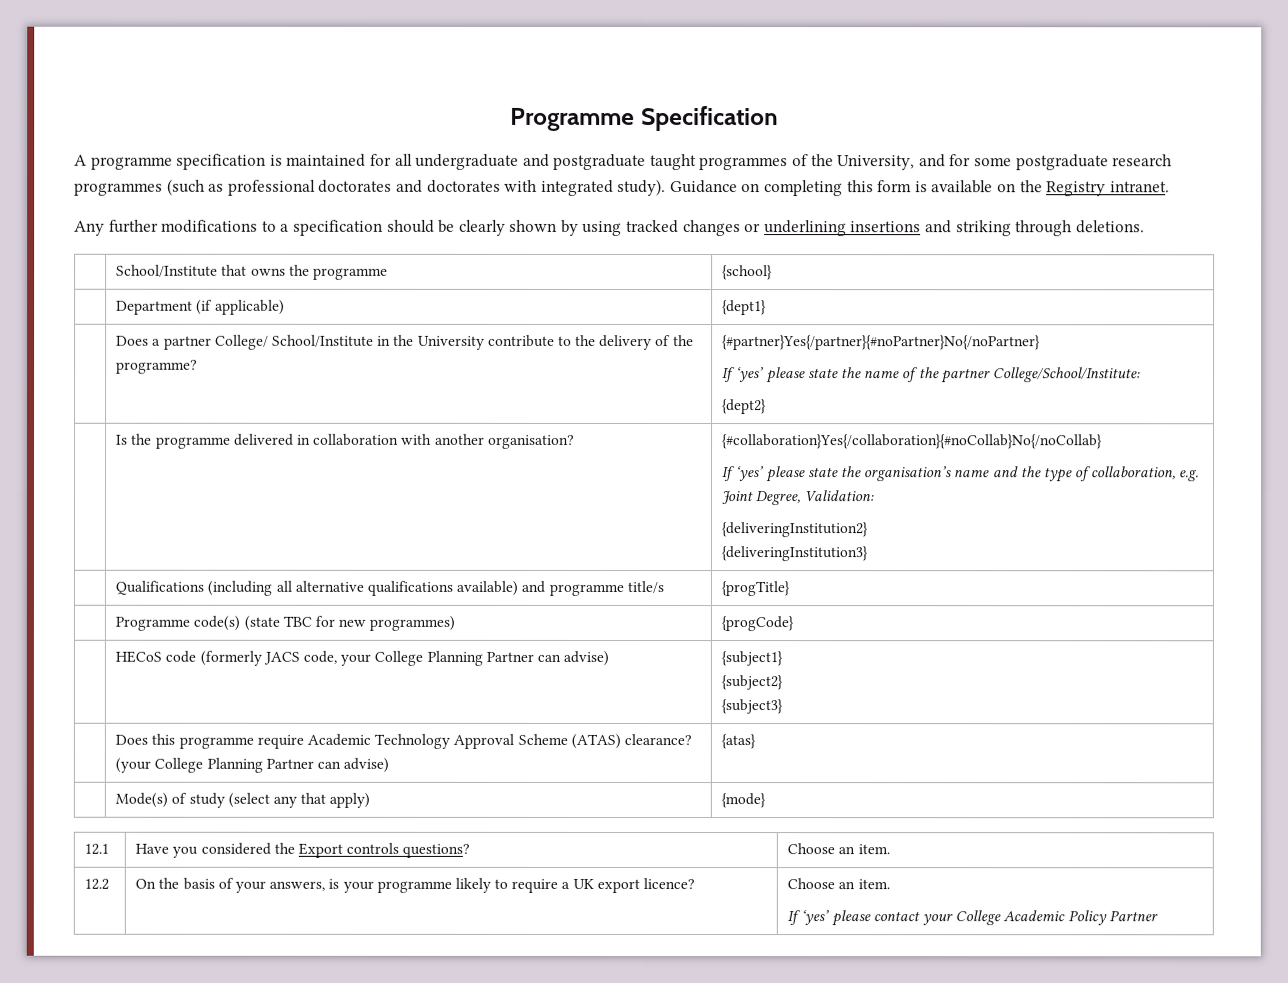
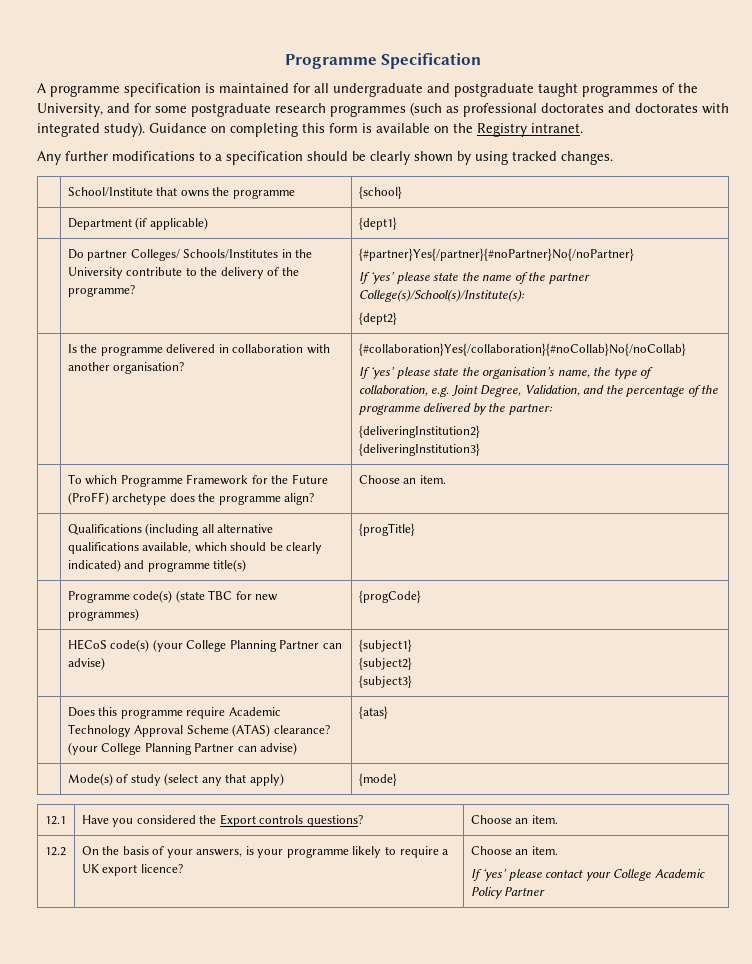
- Any further modifications to a specification should be clearly shown by using tracked changes or underlining insertions and striking through deletions.
+ Any further modifications to a specification should be clearly shown by using tracked changes.
- | Does a partner College/ School/Institute in the University contribute to the delivery of the programme? | {#partner}Yes{/partner}{#noPartner}No{/noPartner}
- If ‘yes’ please state the name of the partner College/School/Institute:
+ | Do partner Colleges/ Schools/Institutes in the University contribute to the delivery of the programme? | {#partner}Yes{/partner}{#noPartner}No{/noPartner}
+ If ‘yes’ please state the name of the partner College(s)/School(s)/Institute(s):
  | Is the programme delivered in collaboration with another organisation? | {#collaboration}Yes{/collaboration}{#noCollab}No{/noCollab}
- If ‘yes’ please state the organisation’s name and the type of collaboration, e.g. Joint Degree, Validation:
+ If ‘yes’ please state the organisation’s name, the type of collaboration, e.g. Joint Degree, Validation, and the percentage of the programme delivered by the partner:
  {deliveringInstitution2}
  {deliveringInstitution3}
+ | To which Programme Framework for the Future (ProFF) archetype does the programme align? | Choose an item.
- | Qualifications (including all alternative qualifications available) and programme title/s | {progTitle}
+ | Qualifications (including all alternative qualifications available, which should be clearly indicated) and programme title(s) | {progTitle}
- | HECoS code (formerly JACS code, your College Planning Partner can advise) | {subject1}
+ | HECoS code(s) (your College Planning Partner can advise) | {subject1}

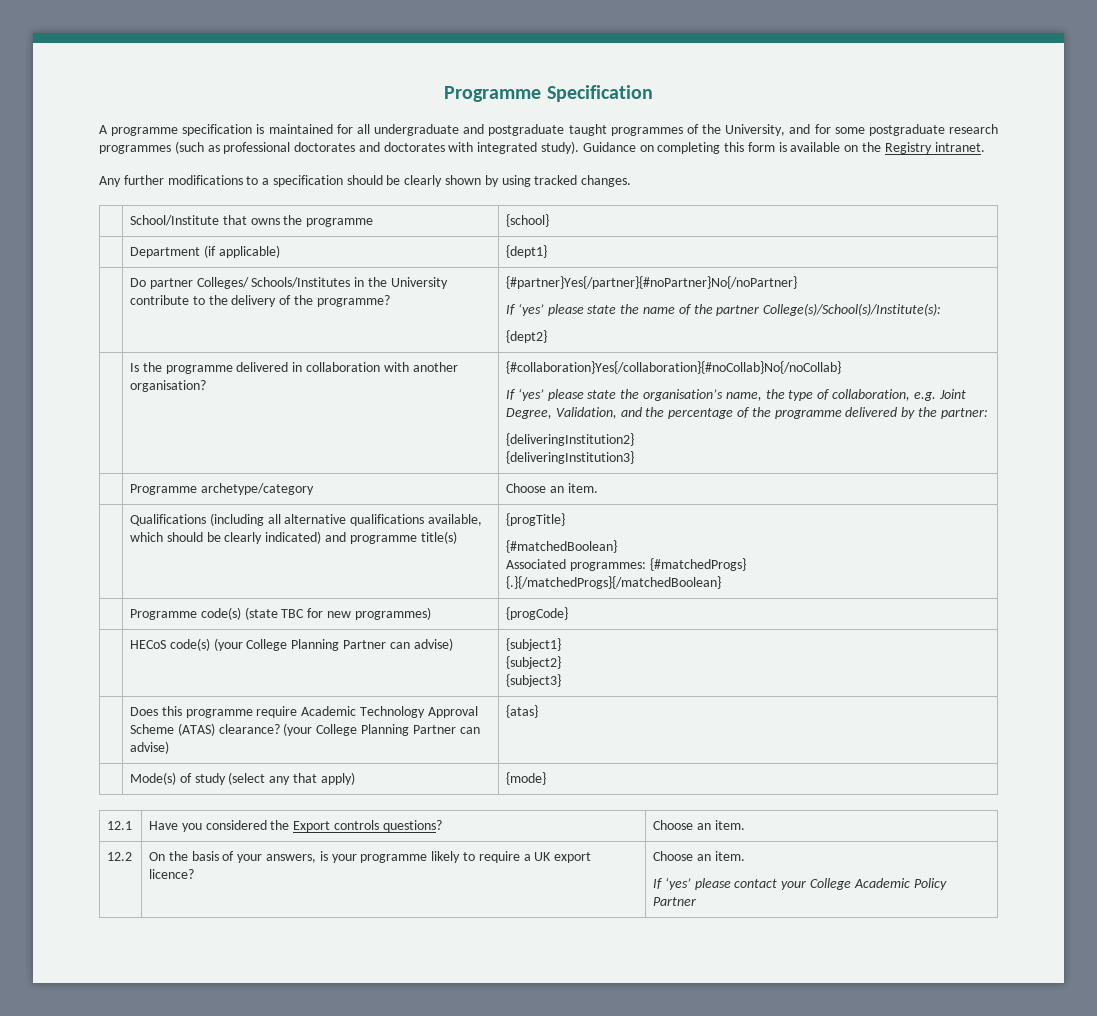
- | To which Programme Framework for the Future (ProFF) archetype does the programme align? | Choose an item.
+ | Programme archetype/category | Choose an item.
  | Qualifications (including all alternative qualifications available, which should be clearly indicated) and programme title(s) | {progTitle}
+ {#matchedBoolean}
+ Associated programmes: {#matchedProgs}
+ {.}{/matchedProgs}{/matchedBoolean}

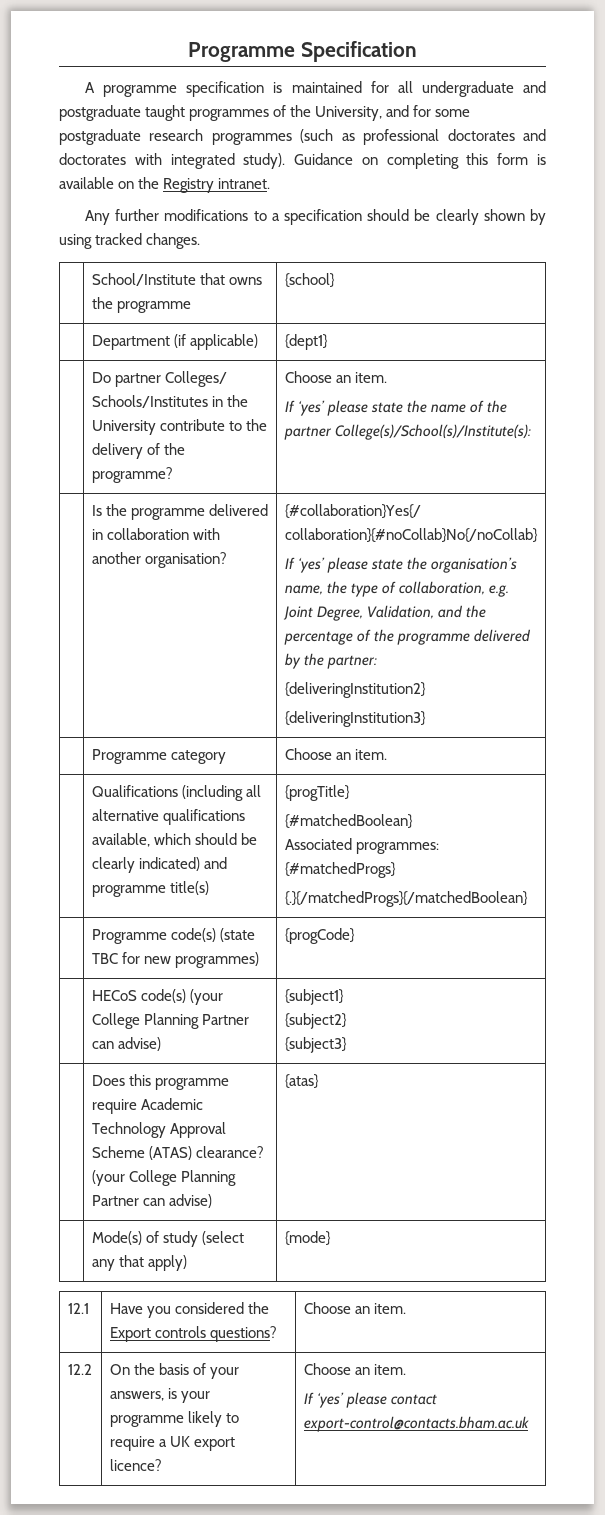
- | Do partner Colleges/ Schools/Institutes in the University contribute to the delivery of the programme? | {#partner}Yes{/partner}{#noPartner}No{/noPartner}
+ | Do partner Colleges/ Schools/Institutes in the University contribute to the delivery of the programme? | Choose an item.
  If ‘yes’ please state the name of the partner College(s)/School(s)/Institute(s):
- {dept2}
- | Programme archetype/category | Choose an item.
+ | Programme category | Choose an item.
  12.2 | On the basis of your answers, is your programme likely to require a UK export licence? | Choose an item.
- If ‘yes’ please contact your College Academic Policy Partner
+ If ‘yes’ please contact export-control@contacts.bham.ac.uk

